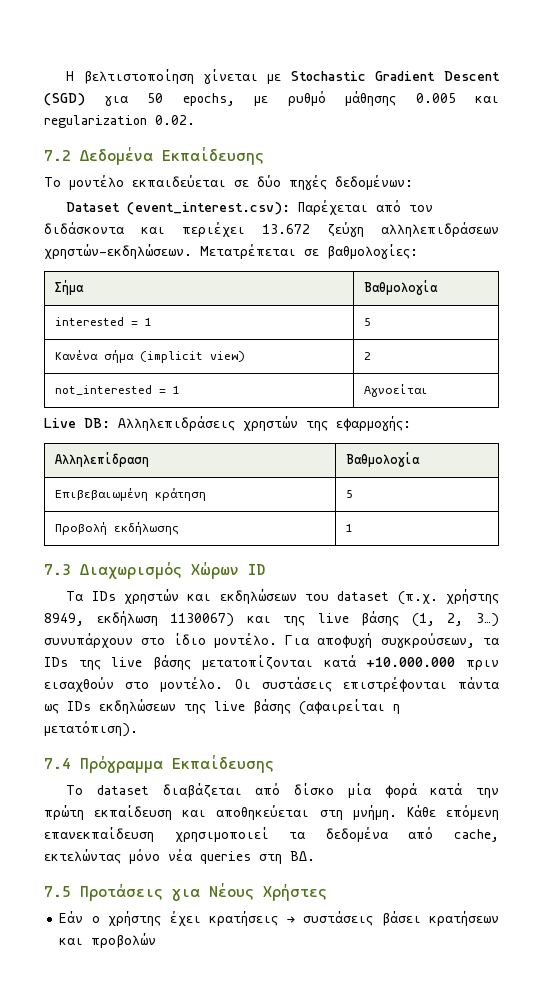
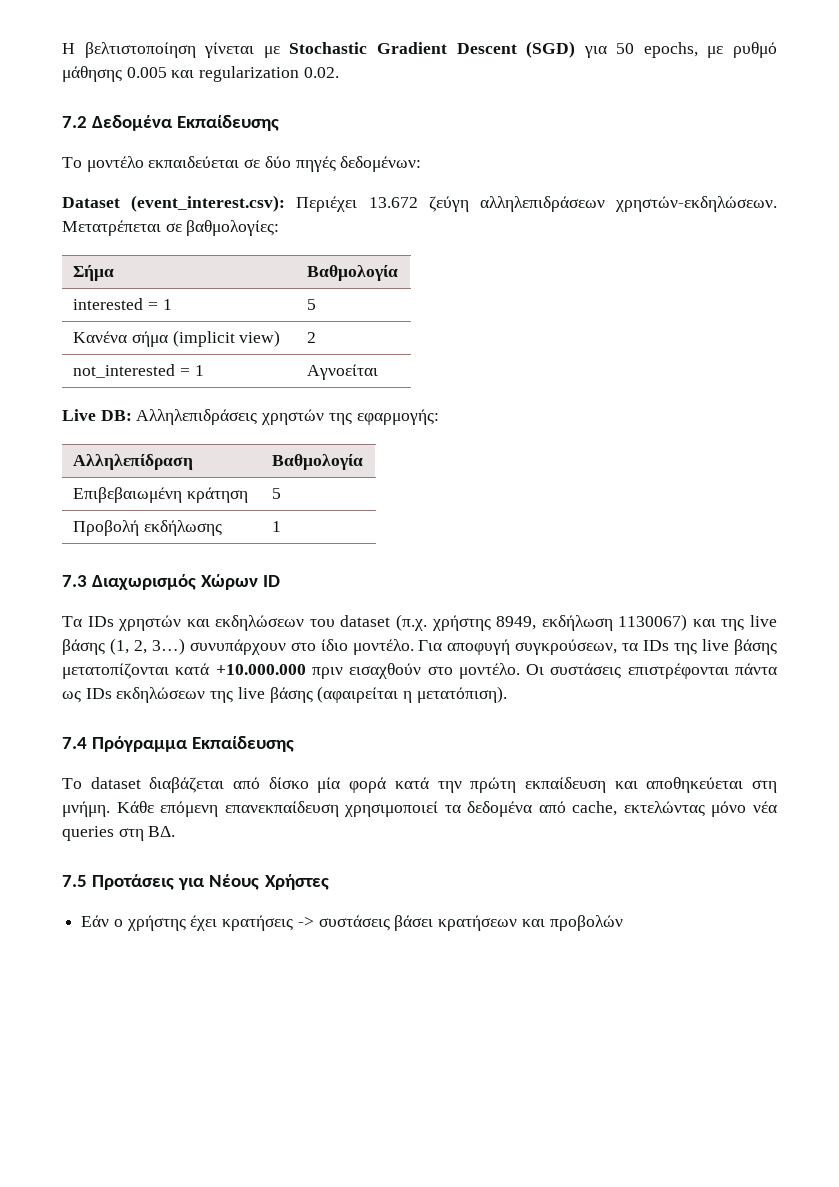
- Dataset (event_interest.csv): Παρέχεται από τον διδάσκοντα και περιέχει 13.672 ζεύγη αλληλεπιδράσεων χρηστών-εκδηλώσεων.
+ Dataset (event_interest.csv): Περιέχει 13.672 ζεύγη αλληλεπιδράσεων χρηστών-εκδηλώσεων.
- Εάν ο χρήστης έχει κρατήσεις → συστάσεις βάσει κρατήσεων και προβολών
+ Εάν ο χρήστης έχει κρατήσεις -> συστάσεις βάσει κρατήσεων και προβολών

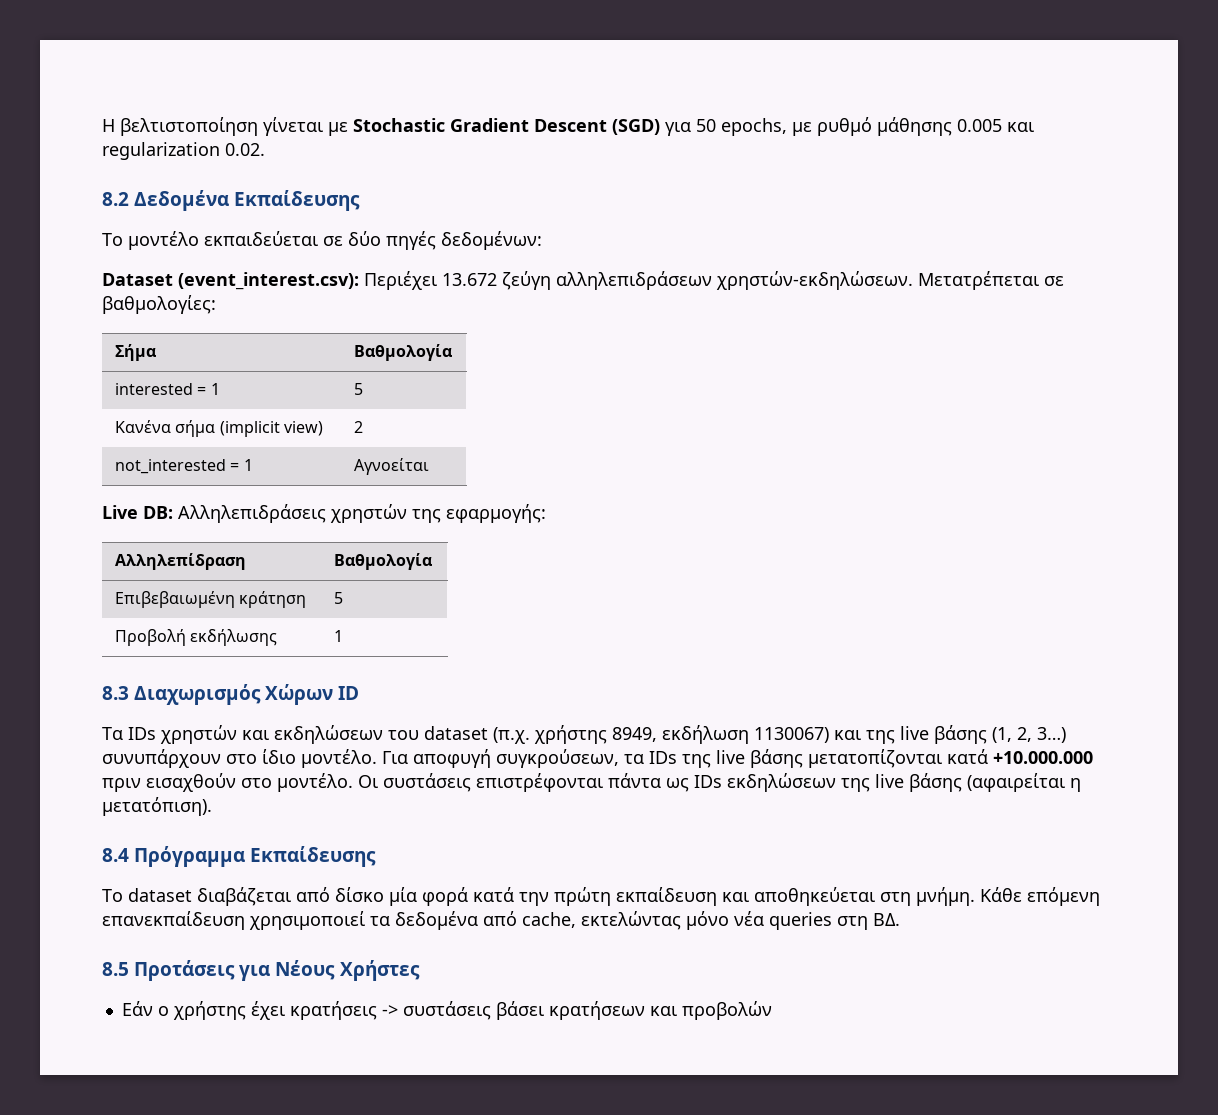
- 7.2 Δεδομένα Εκπαίδευσης
+ 8.2 Δεδομένα Εκπαίδευσης
- 7.3 Διαχωρισμός Χώρων ID
+ 8.3 Διαχωρισμός Χώρων ID
- 7.4 Πρόγραμμα Εκπαίδευσης
+ 8.4 Πρόγραμμα Εκπαίδευσης
- 7.5 Προτάσεις για Νέους Χρήστες
+ 8.5 Προτάσεις για Νέους Χρήστες

